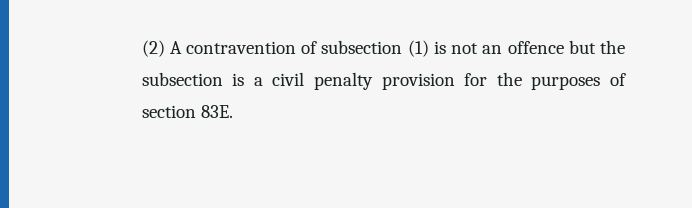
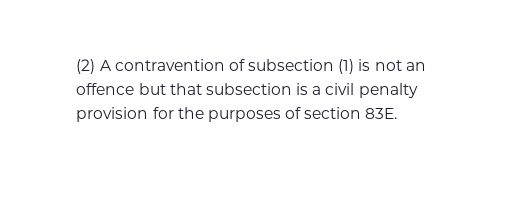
- (2) A contravention of subsection (1) is not an offence but the subsection is a civil penalty provision for the purposes of section 83E.
+ (2) A contravention of subsection (1) is not an offence but that subsection is a civil penalty provision for the purposes of section 83E.

